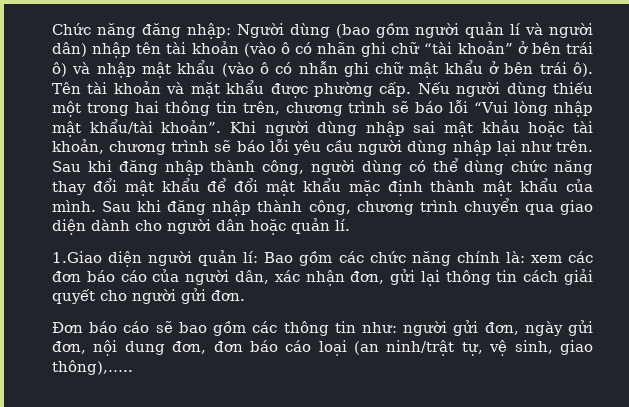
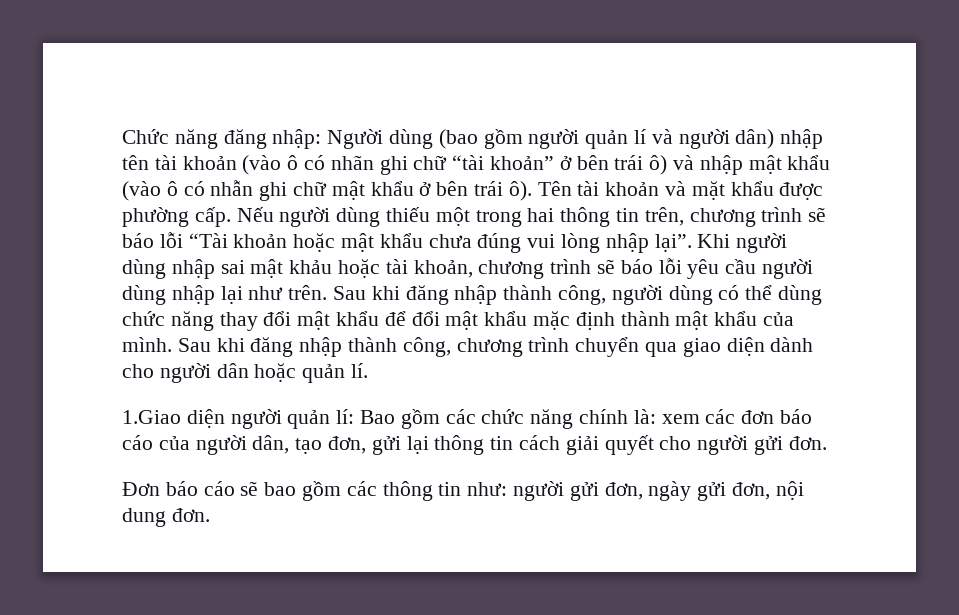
- Nếu người dùng thiếu một trong hai thông tin trên, chương trình sẽ báo lỗi “Vui lòng nhập mật khẩu/tài khoản”.
+ Nếu người dùng thiếu một trong hai thông tin trên, chương trình sẽ báo lỗi “Tài khoản hoặc mật khẩu chưa đúng vui lòng nhập lại”.
- 1.Giao diện người quản lí: Bao gồm các chức năng chính là: xem các đơn báo cáo của người dân, xác nhận đơn, gửi lại thông tin cách giải quyết cho người gửi đơn.
+ 1.Giao diện người quản lí: Bao gồm các chức năng chính là: xem các đơn báo cáo của người dân, tạo đơn, gửi lại thông tin cách giải quyết cho người gửi đơn.
- Đơn báo cáo sẽ bao gồm các thông tin như: người gửi đơn, ngày gửi đơn, nội dung đơn, đơn báo cáo loại (an ninh/trật tự, vệ sinh, giao thông),…..
+ Đơn báo cáo sẽ bao gồm các thông tin như: người gửi đơn, ngày gửi đơn, nội dung đơn.

